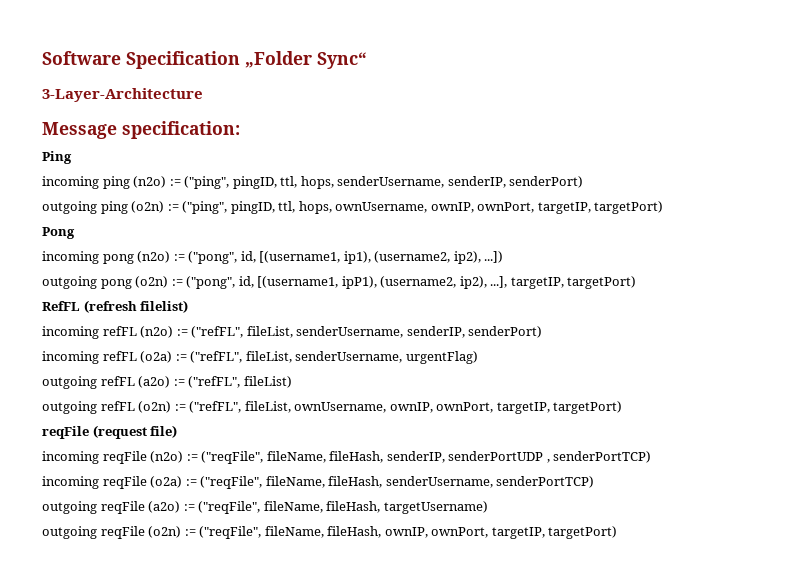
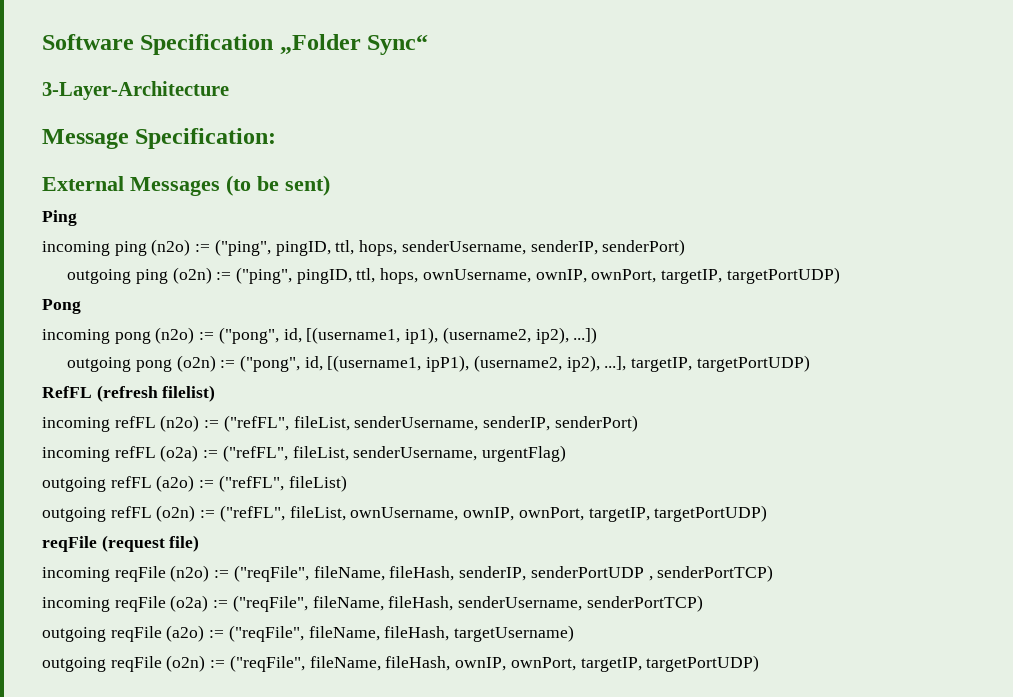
- Message specification:
+ Message Specification:
+ External Messages (to be sent)
- outgoing ping (o2n) := ("ping", pingID, ttl, hops, ownUsername, ownIP, ownPort, targetIP, targetPort)
+ outgoing ping (o2n) := ("ping", pingID, ttl, hops, ownUsername, ownIP, ownPort, targetIP, targetPortUDP)
- outgoing pong (o2n) := ("pong", id, [(username1, ipP1), (username2, ip2), ...], targetIP, targetPort)
+ outgoing pong (o2n) := ("pong", id, [(username1, ipP1), (username2, ip2), ...], targetIP, targetPortUDP)
- outgoing refFL (o2n) := ("refFL", fileList, ownUsername, ownIP, ownPort, targetIP, targetPort)
+ outgoing refFL (o2n) := ("refFL", fileList, ownUsername, ownIP, ownPort, targetIP, targetPortUDP)
- outgoing reqFile (o2n) := ("reqFile", fileName, fileHash, ownIP, ownPort, targetIP, targetPort)
+ outgoing reqFile (o2n) := ("reqFile", fileName, fileHash, ownIP, ownPort, targetIP, targetPortUDP)

